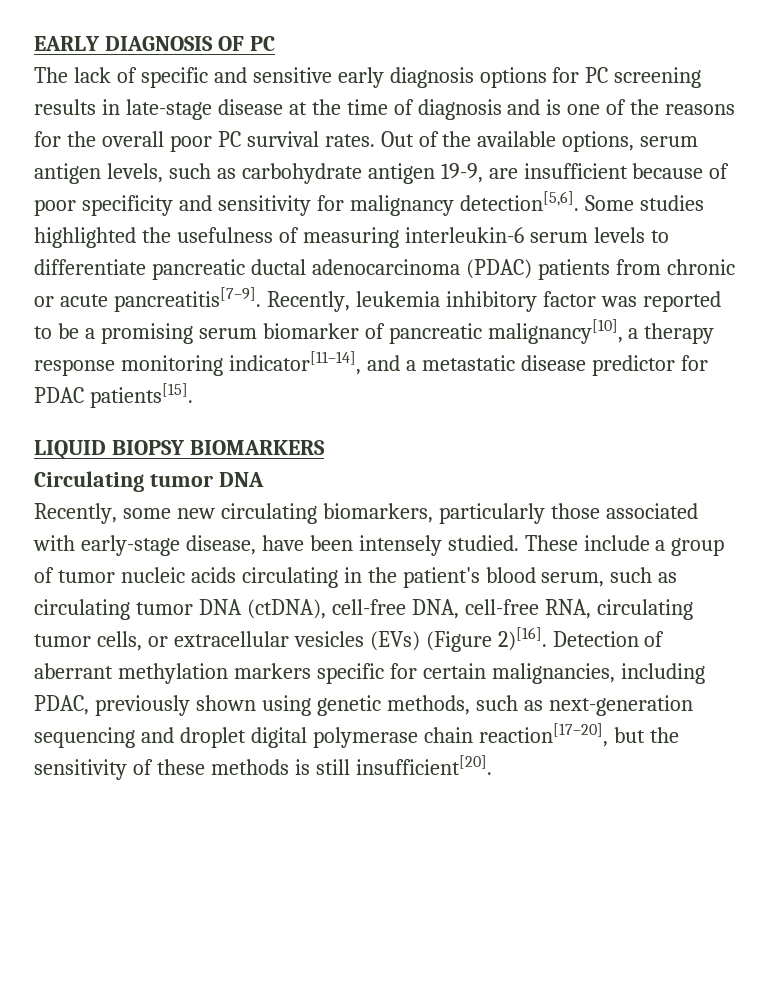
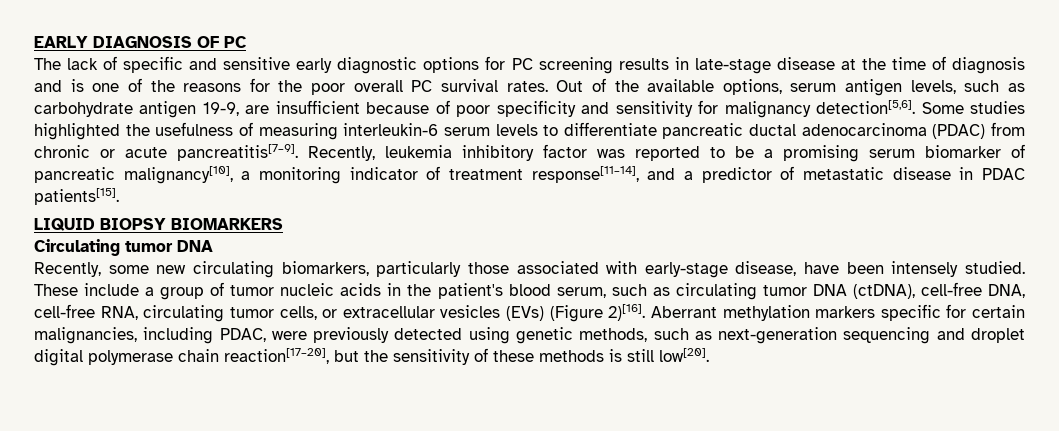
- The lack of specific and sensitive early diagnosis options for PC screening results in late-stage disease at the time of diagnosis and is one of the reasons for the overall poor PC survival rates.
+ The lack of specific and sensitive early diagnostic options for PC screening results in late-stage disease at the time of diagnosis and is one of the reasons for the poor overall PC survival rates.
- Some studies highlighted the usefulness of measuring interleukin-6 serum levels to differentiate pancreatic ductal adenocarcinoma (PDAC) patients from chronic or acute pancreatitis[7–9].
+ Some studies highlighted the usefulness of measuring interleukin-6 serum levels to differentiate pancreatic ductal adenocarcinoma (PDAC) from chronic or acute pancreatitis[7–9].
- Recently, leukemia inhibitory factor was reported to be a promising serum biomarker of pancreatic malignancy[10], a therapy response monitoring indicator[11–14], and a metastatic disease predictor for PDAC patients[15].
+ Recently, leukemia inhibitory factor was reported to be a promising serum biomarker of pancreatic malignancy[10], a monitoring indicator of treatment response[11–14], and a predictor of metastatic disease in PDAC patients[15].
- These include a group of tumor nucleic acids circulating in the patient's blood serum, such as circulating tumor DNA (ctDNA), cell-free DNA, cell-free RNA, circulating tumor cells, or extracellular vesicles (EVs) (Figure 2)[16].
+ These include a group of tumor nucleic acids in the patient's blood serum, such as circulating tumor DNA (ctDNA), cell-free DNA, cell-free RNA, circulating tumor cells, or extracellular vesicles (EVs) (Figure 2)[16].
- Detection of aberrant methylation markers specific for certain malignancies, including PDAC, previously shown using genetic methods, such as next-generation sequencing and droplet digital polymerase chain reaction[17–20], but the sensitivity of these methods is still insufficient[20].
+ Aberrant methylation markers specific for certain malignancies, including PDAC, were previously detected using genetic methods, such as next-generation sequencing and droplet digital polymerase chain reaction[17–20], but the sensitivity of these methods is still low[20].

